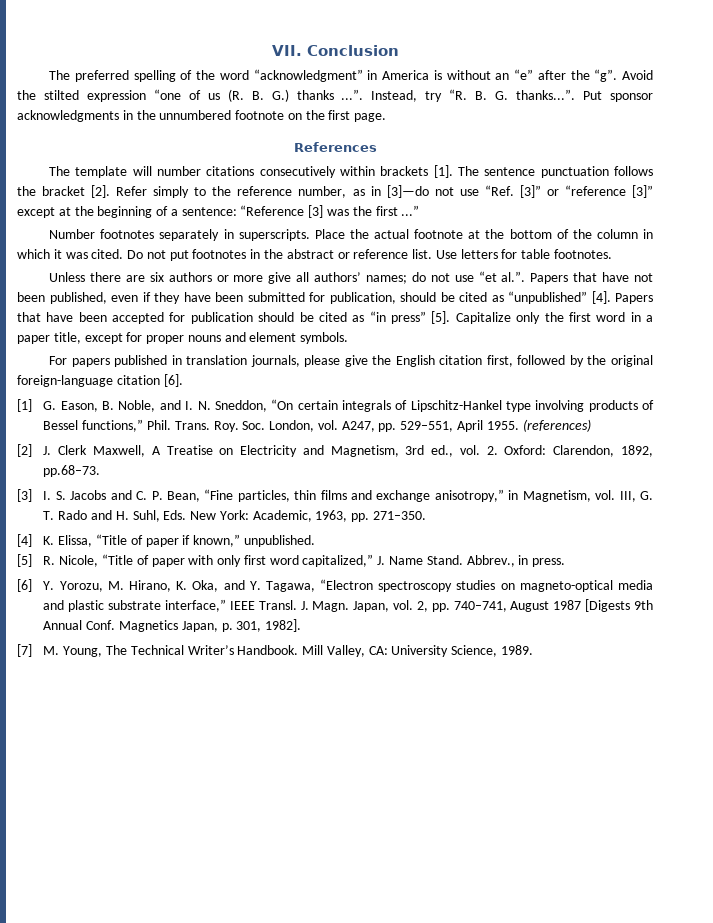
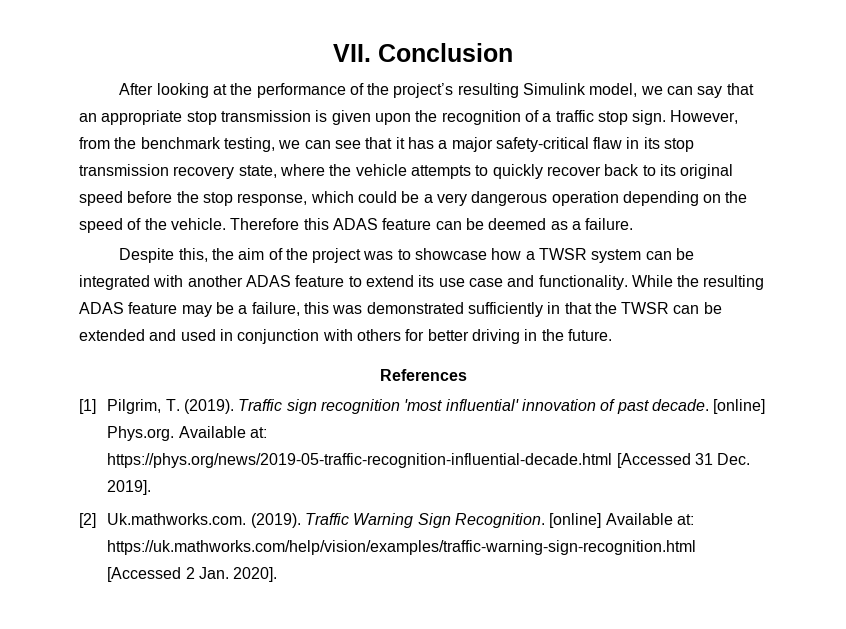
- The preferred spelling of the word “acknowledgment” in America is without an “e” after the “g”. Avoid the stilted expression “one of us (R. B. G.) thanks ...”. Instead, try “R. B. G. thanks...”. Put sponsor acknowledgments in the unnumbered footnote on the first page.
+ After looking at the performance of the project’s resulting Simulink model, we can say that an appropriate stop transmission is given upon the recognition of a traffic stop sign. However, from the benchmark testing, we can see that it has a major safety-critical flaw in its stop transmission recovery state, where the vehicle attempts to quickly recover back to its original speed before the stop response, which could be a very dangerous operation depending on the speed of the vehicle. Therefore this ADAS feature can be deemed as a failure.
+ Despite this, the aim of the project was to showcase how a TWSR system can be integrated with another ADAS feature to extend its use case and functionality. While the resulting ADAS feature may be a failure, this was demonstrated sufficiently in that the TWSR can be extended and used in conjunction with others for better driving in the future.
  References
- The template will number citations consecutively within brackets [1]. The sentence punctuation follows the bracket [2]. Refer simply to the reference number, as in [3]—do not use “Ref. [3]” or “reference [3]” except at the beginning of a sentence: “Reference [3] was the first ...”
- Number footnotes separately in superscripts. Place the actual footnote at the bottom of the column in which it was cited. Do not put footnotes in the abstract or reference list. Use letters for table footnotes.
- Unless there are six authors or more give all authors’ names; do not use “et al.”. Papers that have not been published, even if they have been submitted for publication, should be cited as “unpublished” [4]. Papers that have been accepted for publication should be cited as “in press” [5]. Capitalize only the first word in a paper title, except for proper nouns and element symbols.
- For papers published in translation journals, please give the English citation first, followed by the original foreign-language citation [6].
- [1] G. Eason, B. Noble, and I. N. Sneddon, “On certain integrals of Lipschitz-Hankel type involving products of Bessel functions,” Phil. Trans. Roy. Soc. London, vol. A247, pp. 529–551, April 1955. (references)
- [2] J. Clerk Maxwell, A Treatise on Electricity and Magnetism, 3rd ed., vol. 2. Oxford: Clarendon, 1892, pp.68–73.
- [3] I. S. Jacobs and C. P. Bean, “Fine particles, thin films and exchange anisotropy,” in Magnetism, vol. III, G. T. Rado and H. Suhl, Eds. New York: Academic, 1963, pp. 271–350.
- [4] K. Elissa, “Title of paper if known,” unpublished.
- [5] R. Nicole, “Title of paper with only first word capitalized,” J. Name Stand. Abbrev., in press.
- [6] Y. Yorozu, M. Hirano, K. Oka, and Y. Tagawa, “Electron spectroscopy studies on magneto-optical media and plastic substrate interface,” IEEE Transl. J. Magn. Japan, vol. 2, pp. 740–741, August 1987 [Digests 9th Annual Conf. Magnetics Japan, p. 301, 1982].
- [7] M. Young, The Technical Writer’s Handbook. Mill Valley, CA: University Science, 1989.
+ [1] Pilgrim, T. (2019). Traffic sign recognition 'most influential' innovation of past decade. [online] Phys.org. Available at: https://phys.org/news/2019-05-traffic-recognition-influential-decade.html [Accessed 31 Dec. 2019].
+ [2] Uk.mathworks.com. (2019). Traffic Warning Sign Recognition. [online] Available at: https://uk.mathworks.com/help/vision/examples/traffic-warning-sign-recognition.html [Accessed 2 Jan. 2020].

